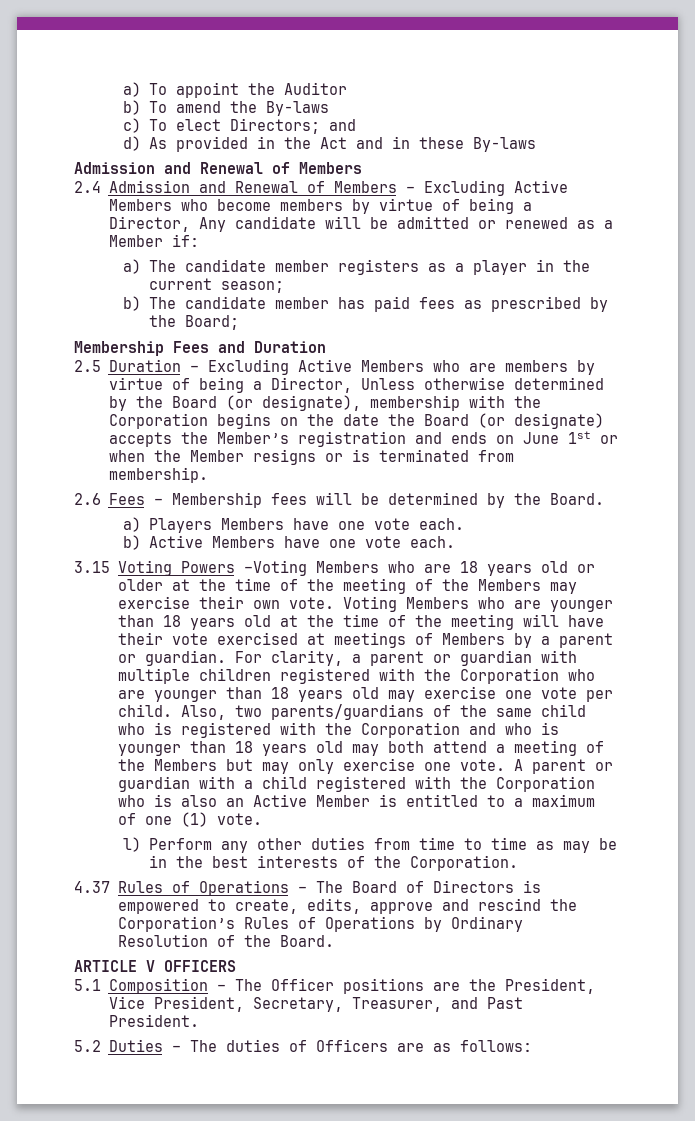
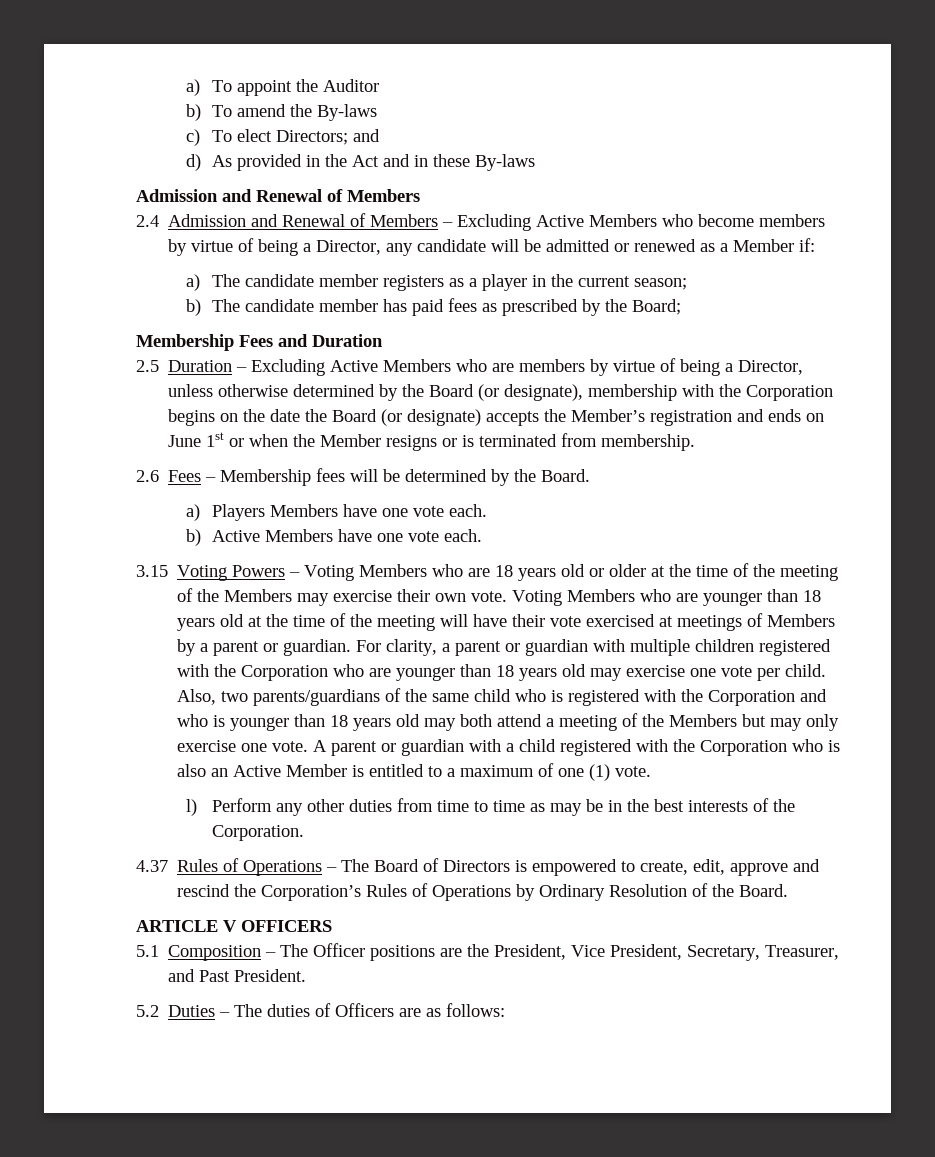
- 2.4 Admission and Renewal of Members – Excluding Active Members who become members by virtue of being a Director, Any candidate will be admitted or renewed as a Member if:
+ 2.4 Admission and Renewal of Members – Excluding Active Members who become members by virtue of being a Director, any candidate will be admitted or renewed as a Member if:
- 2.5 Duration – Excluding Active Members who are members by virtue of being a Director, Unless otherwise determined by the Board (or designate), membership with the Corporation begins on the date the Board (or designate) accepts the Member’s registration and ends on June 1st or when the Member resigns or is terminated from membership.
+ 2.5 Duration – Excluding Active Members who are members by virtue of being a Director, unless otherwise determined by the Board (or designate), membership with the Corporation begins on the date the Board (or designate) accepts the Member’s registration and ends on June 1st or when the Member resigns or is terminated from membership.
- 3.15 Voting Powers –Voting Members who are 18 years old or older at the time of the meeting of the Members may exercise their own vote.
+ 3.15 Voting Powers – Voting Members who are 18 years old or older at the time of the meeting of the Members may exercise their own vote.
- 4.37 Rules of Operations – The Board of Directors is empowered to create, edits, approve and rescind the Corporation’s Rules of Operations by Ordinary Resolution of the Board.
+ 4.37 Rules of Operations – The Board of Directors is empowered to create, edit, approve and rescind the Corporation’s Rules of Operations by Ordinary Resolution of the Board.

